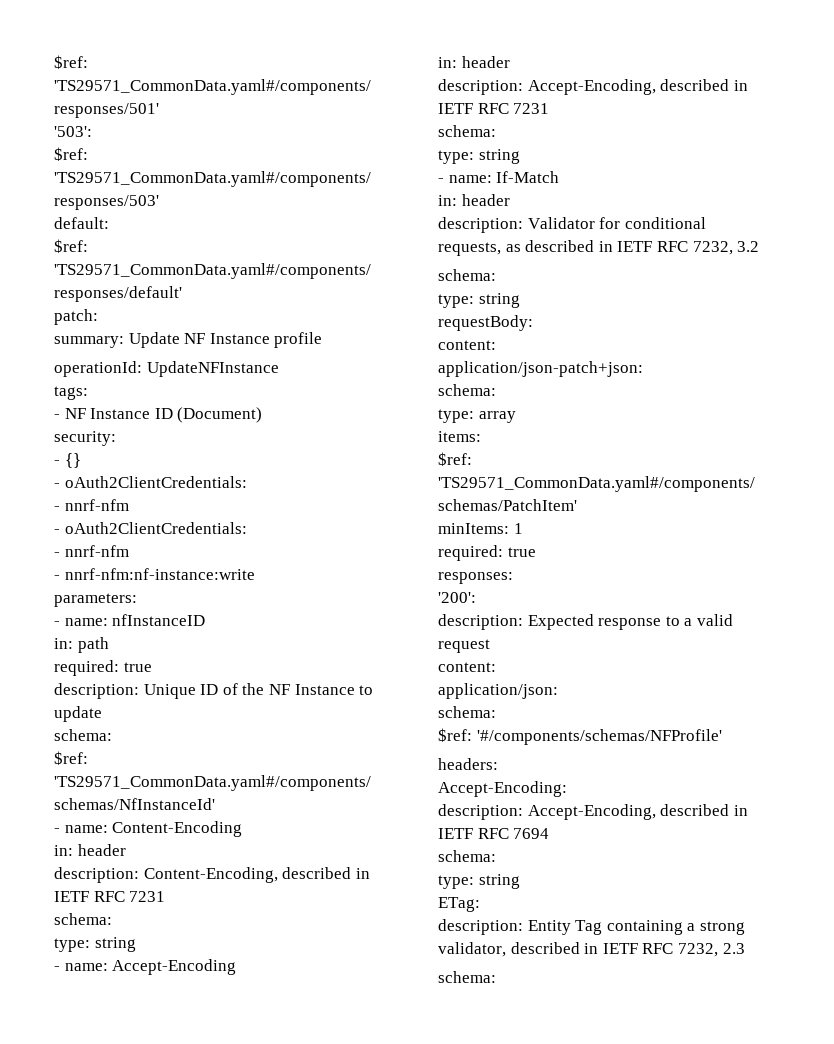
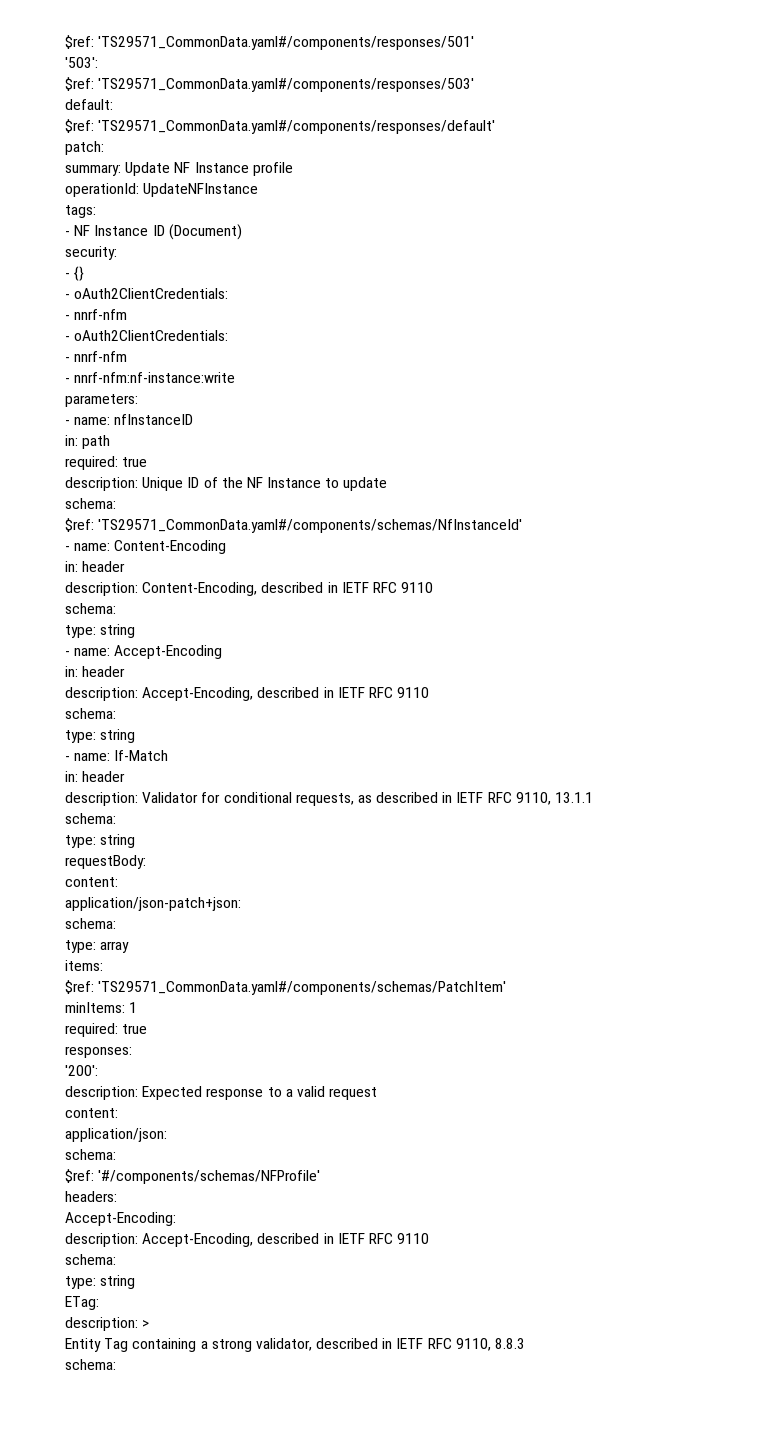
- description: Content-Encoding, described in IETF RFC 7231
+ description: Content-Encoding, described in IETF RFC 9110
  - name: Accept-Encoding
  in: header
- description: Accept-Encoding, described in IETF RFC 7231
+ description: Accept-Encoding, described in IETF RFC 9110
- description: Validator for conditional requests, as described in IETF RFC 7232, 3.2
+ description: Validator for conditional requests, as described in IETF RFC 9110, 13.1.1
  Accept-Encoding:
- description: Accept-Encoding, described in IETF RFC 7694
+ description: Accept-Encoding, described in IETF RFC 9110
- description: Entity Tag containing a strong validator, described in IETF RFC 7232, 2.3
+ description: >
+ Entity Tag containing a strong validator, described in IETF RFC 9110, 8.8.3

